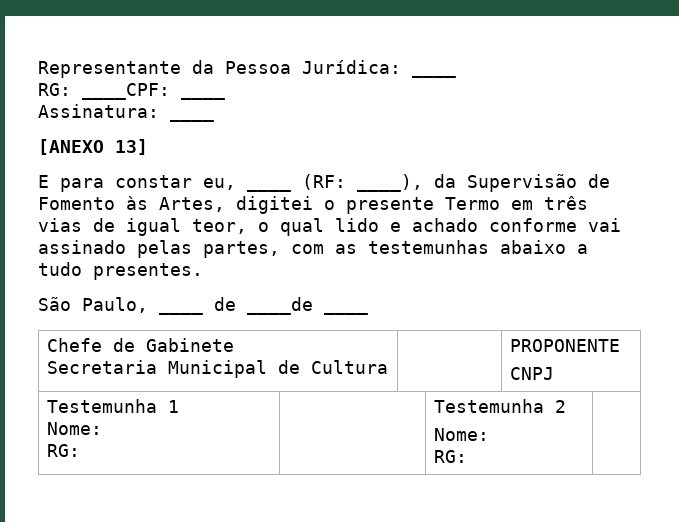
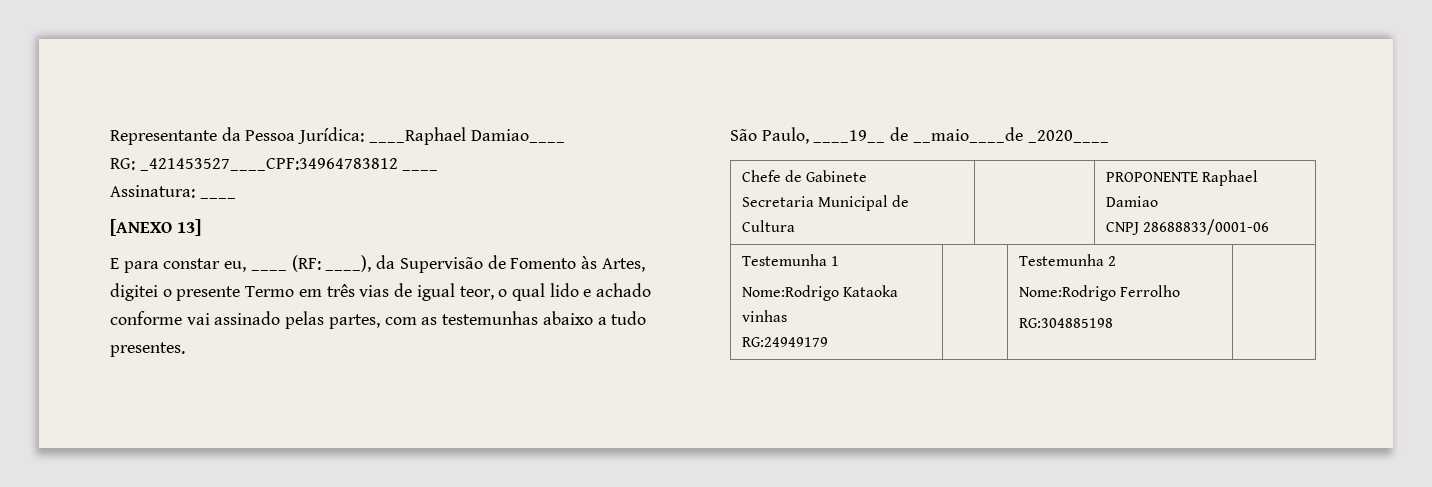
- Representante da Pessoa Jurídica: ____
- RG: ____CPF: ____
+ Representante da Pessoa Jurídica: ____Raphael Damiao____
+ RG: _421453527____CPF:34964783812 ____
- São Paulo, ____ de ____de ____
+ São Paulo, ____19__ de __maio____de _2020____
  Chefe de Gabinete
- Secretaria Municipal de Cultura | | PROPONENTE
- CNPJ
+ Secretaria Municipal de Cultura | | PROPONENTE Raphael Damiao
+ CNPJ 28688833/0001-06
  Testemunha 1
- Nome:
- RG: | | Testemunha 2
- Nome:
- RG: |
+ Nome:Rodrigo Kataoka vinhas
+ RG:24949179 | | Testemunha 2
+ Nome:Rodrigo Ferrolho
+ RG:304885198 |

